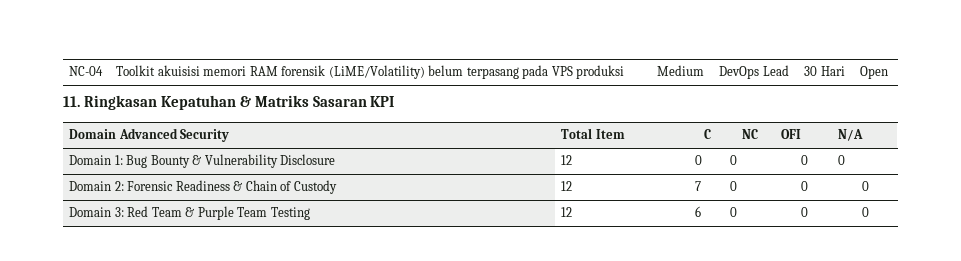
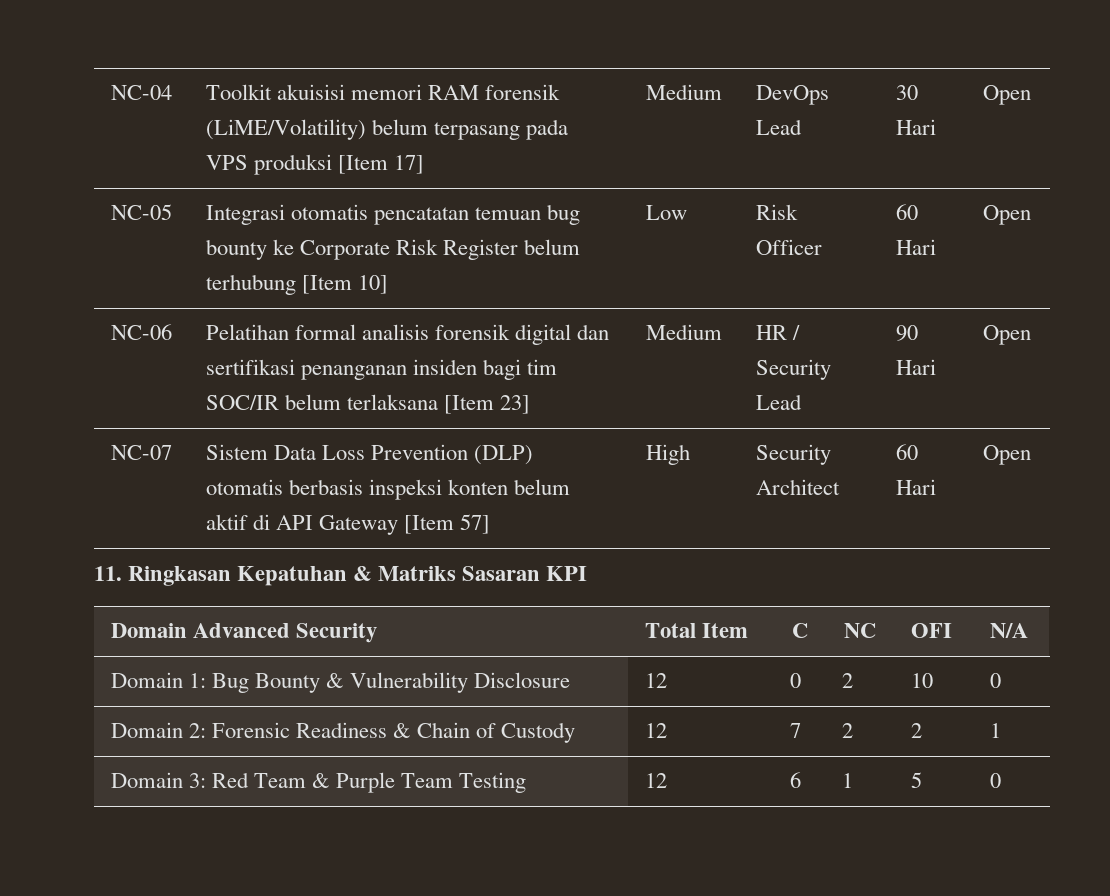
- NC-04 | Toolkit akuisisi memori RAM forensik (LiME/Volatility) belum terpasang pada VPS produksi | Medium | DevOps Lead | 30 Hari | Open
+ NC-04 | Toolkit akuisisi memori RAM forensik (LiME/Volatility) belum terpasang pada VPS produksi [Item 17] | Medium | DevOps Lead | 30 Hari | Open
+ NC-05 | Integrasi otomatis pencatatan temuan bug bounty ke Corporate Risk Register belum terhubung [Item 10] | Low | Risk Officer | 60 Hari | Open
+ NC-06 | Pelatihan formal analisis forensik digital dan sertifikasi penanganan insiden bagi tim SOC/IR belum terlaksana [Item 23] | Medium | HR / Security Lead | 90 Hari | Open
+ NC-07 | Sistem Data Loss Prevention (DLP) otomatis berbasis inspeksi konten belum aktif di API Gateway [Item 57] | High | Security Architect | 60 Hari | Open
- Domain 1: Bug Bounty & Vulnerability Disclosure | 12 | 0 | 0 | 0 | 0
+ Domain 1: Bug Bounty & Vulnerability Disclosure | 12 | 0 | 2 | 10 | 0
- Domain 2: Forensic Readiness & Chain of Custody | 12 | 7 | 0 | 0 | 0
+ Domain 2: Forensic Readiness & Chain of Custody | 12 | 7 | 2 | 2 | 1
- Domain 3: Red Team & Purple Team Testing | 12 | 6 | 0 | 0 | 0
+ Domain 3: Red Team & Purple Team Testing | 12 | 6 | 1 | 5 | 0

